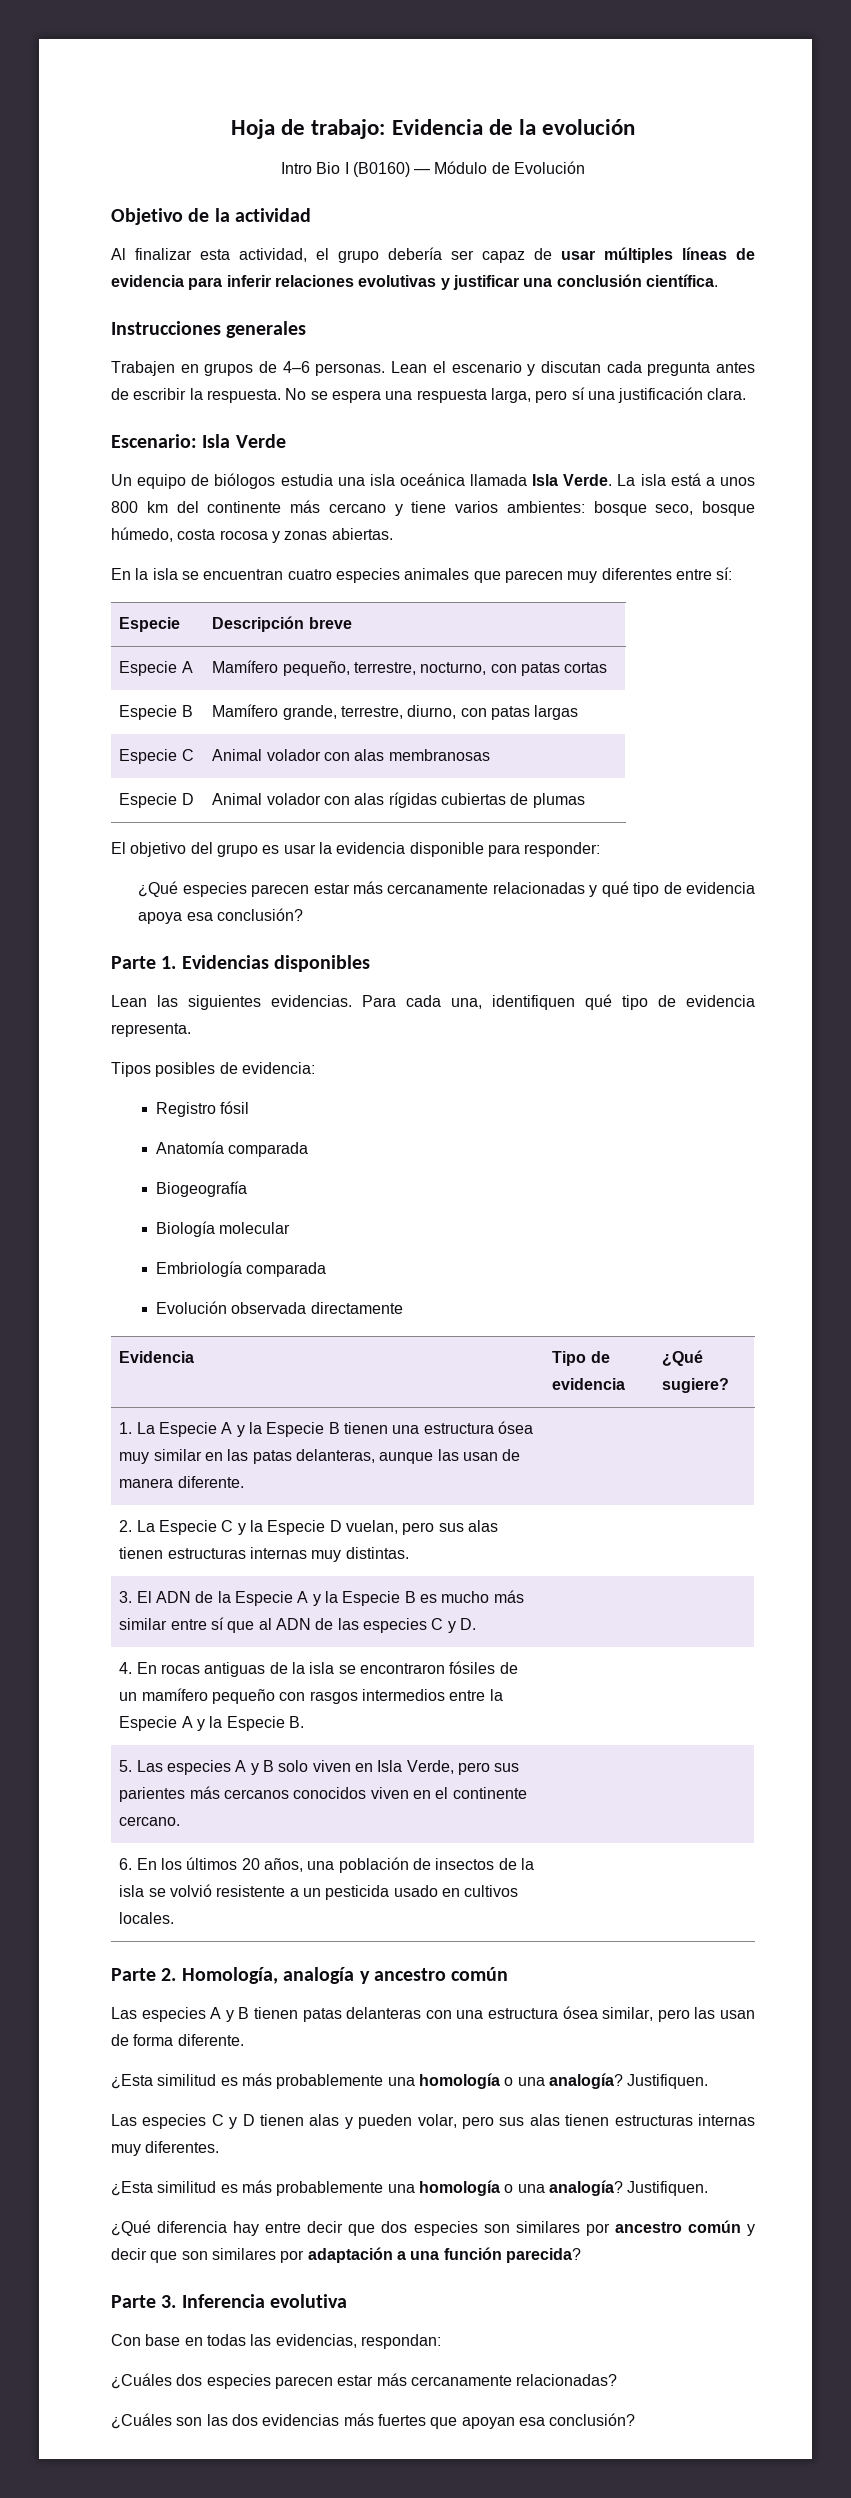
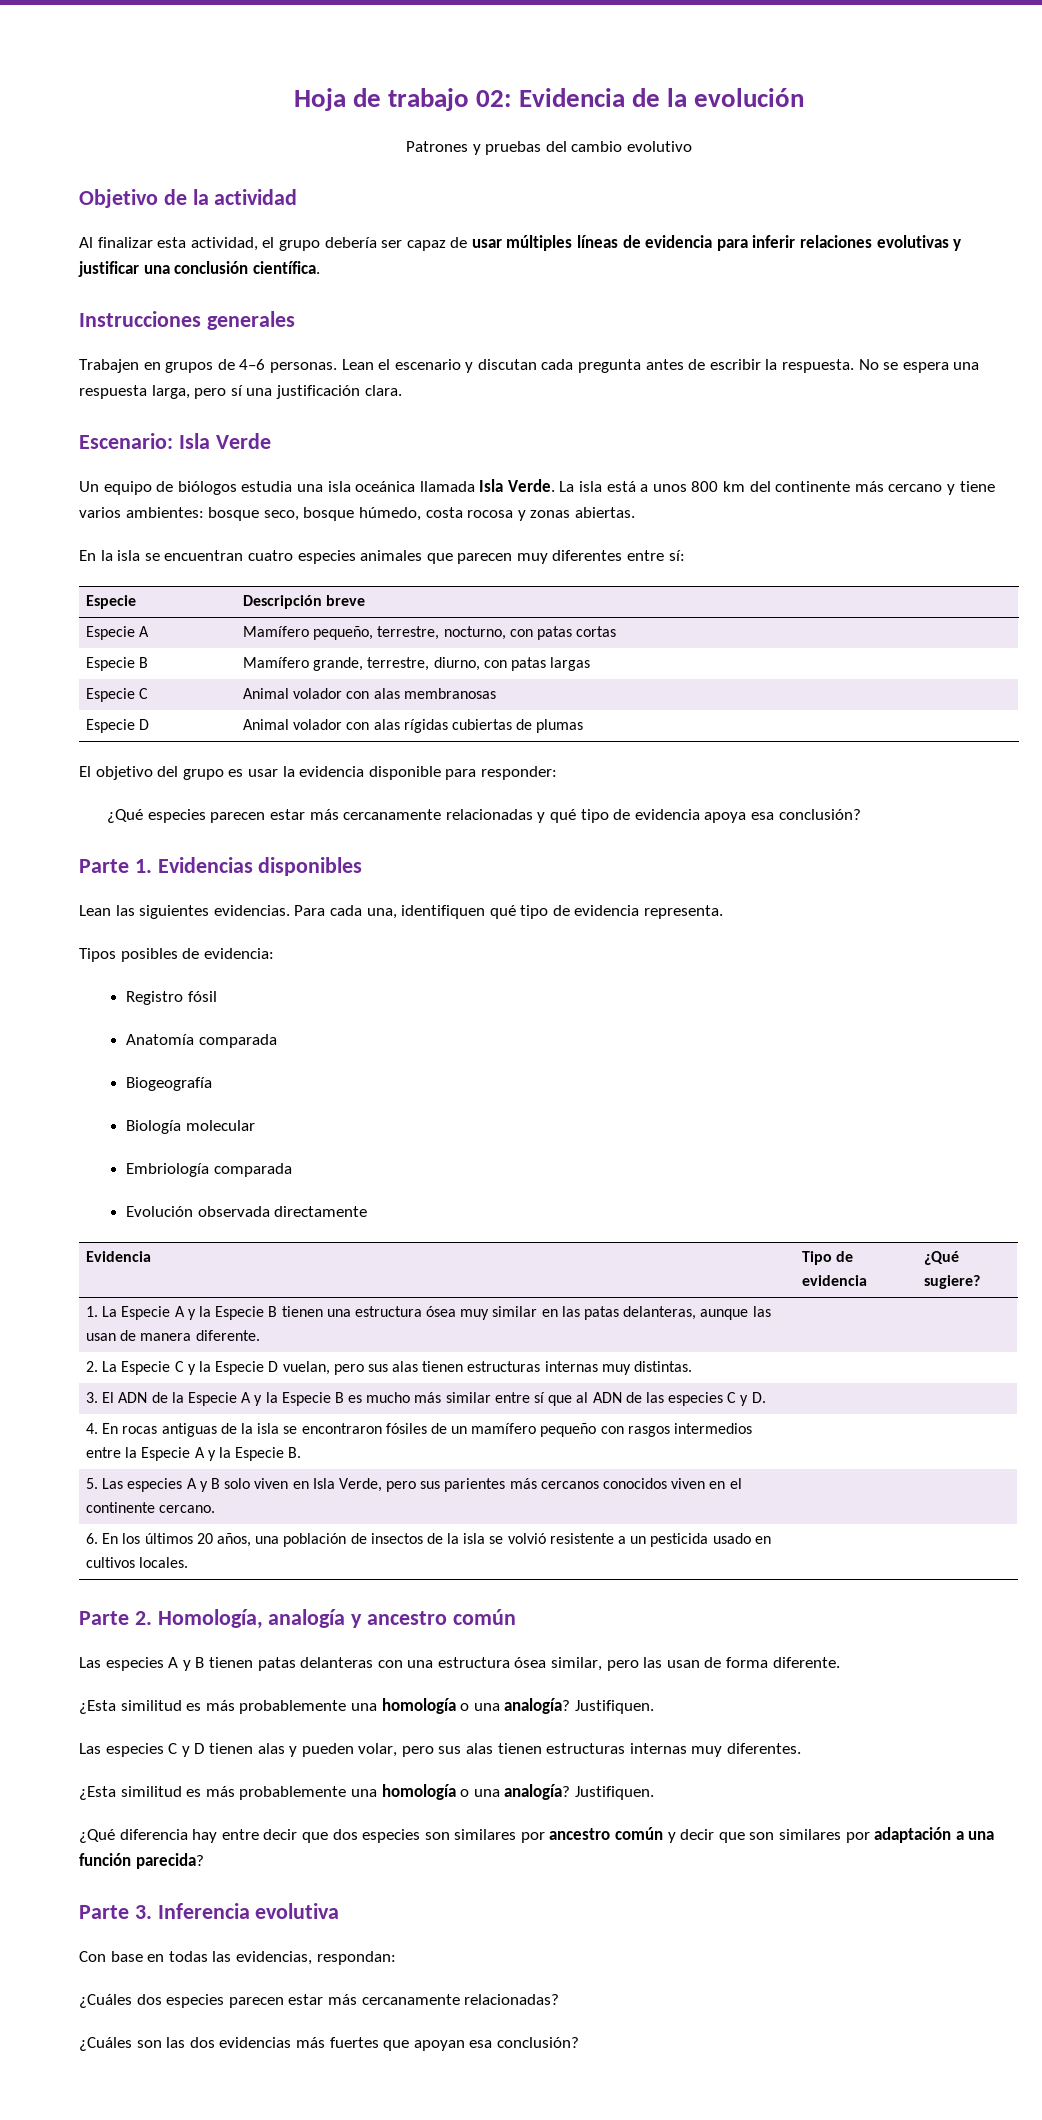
- Hoja de trabajo: Evidencia de la evolución
+ Hoja de trabajo 02: Evidencia de la evolución
- Intro Bio I (B0160) — Módulo de Evolución
+ Patrones y pruebas del cambio evolutivo

